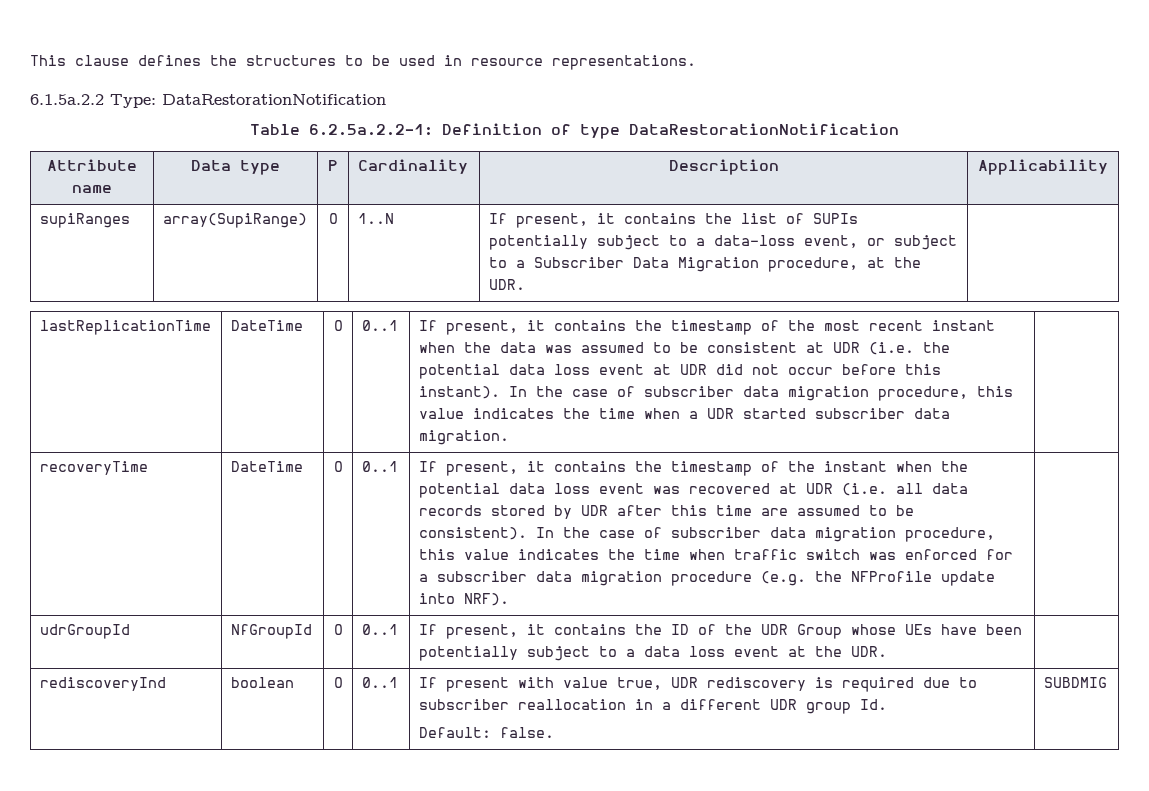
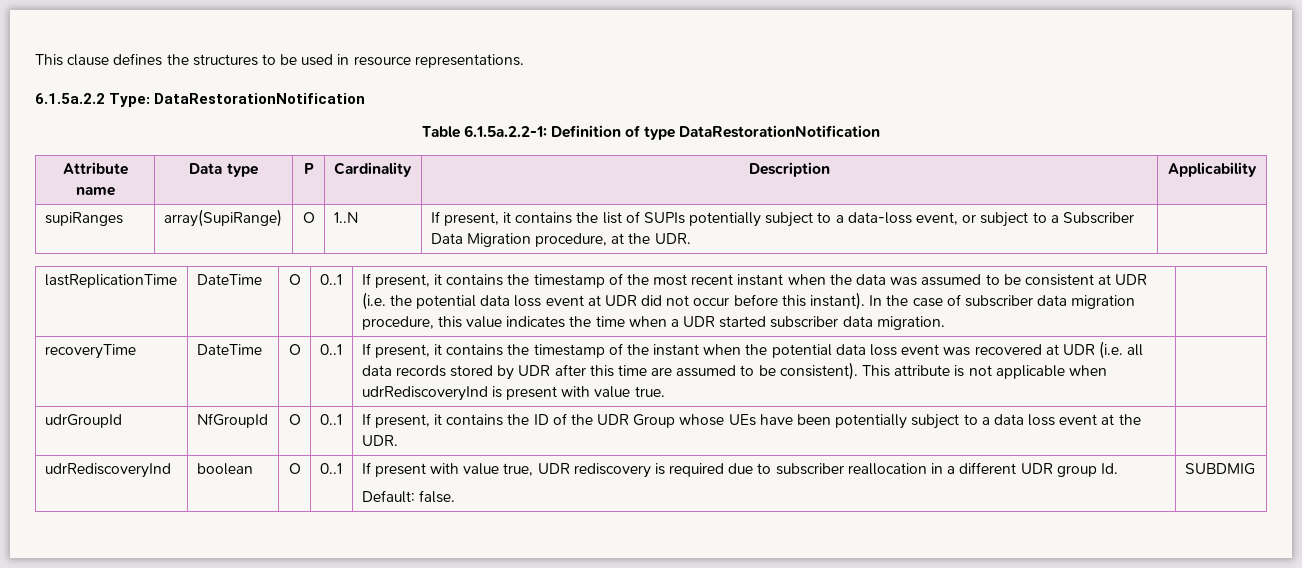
- Table 6.2.5a.2.2-1: Definition of type DataRestorationNotification
+ Table 6.1.5a.2.2-1: Definition of type DataRestorationNotification
- In the case of subscriber data migration procedure, this value indicates the time when traffic switch was enforced for a subscriber data migration procedure (e.g. the NFProfile update into NRF).
+ This attribute is not applicable when udrRediscoveryInd is present with value true.
- rediscoveryInd | boolean | O | 0..1 | If present with value true, UDR rediscovery is required due to subscriber reallocation in a different UDR group Id.
+ udrRediscoveryInd | boolean | O | 0..1 | If present with value true, UDR rediscovery is required due to subscriber reallocation in a different UDR group Id.

